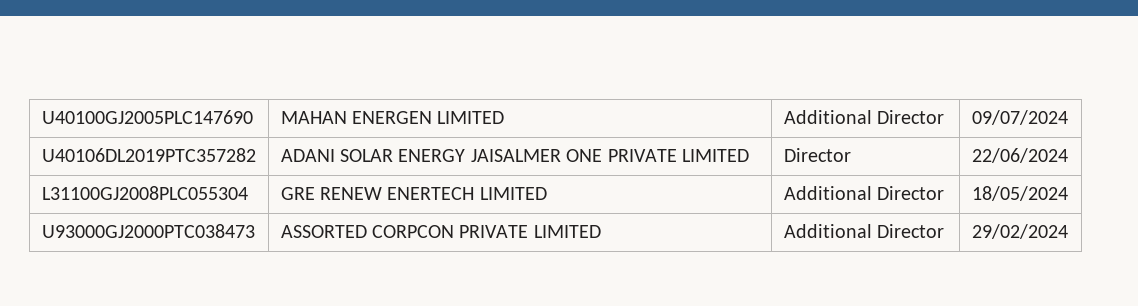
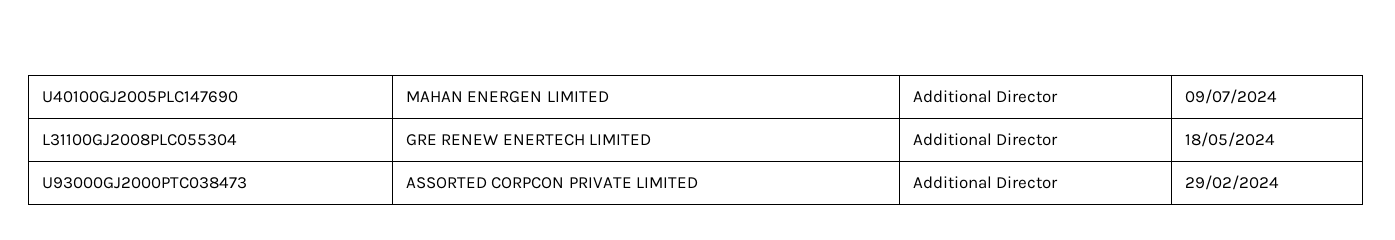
- U40106DL2019PTC357282 | ADANI SOLAR ENERGY JAISALMER ONE PRIVATE LIMITED | Director | 22/06/2024

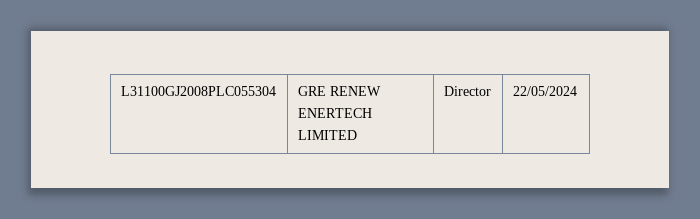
- U40100GJ2005PLC147690 | MAHAN ENERGEN LIMITED | Additional Director | 09/07/2024
- L31100GJ2008PLC055304 | GRE RENEW ENERTECH LIMITED | Additional Director | 18/05/2024
- U93000GJ2000PTC038473 | ASSORTED CORPCON PRIVATE LIMITED | Additional Director | 29/02/2024
+ L31100GJ2008PLC055304 | GRE RENEW ENERTECH LIMITED | Director | 22/05/2024

